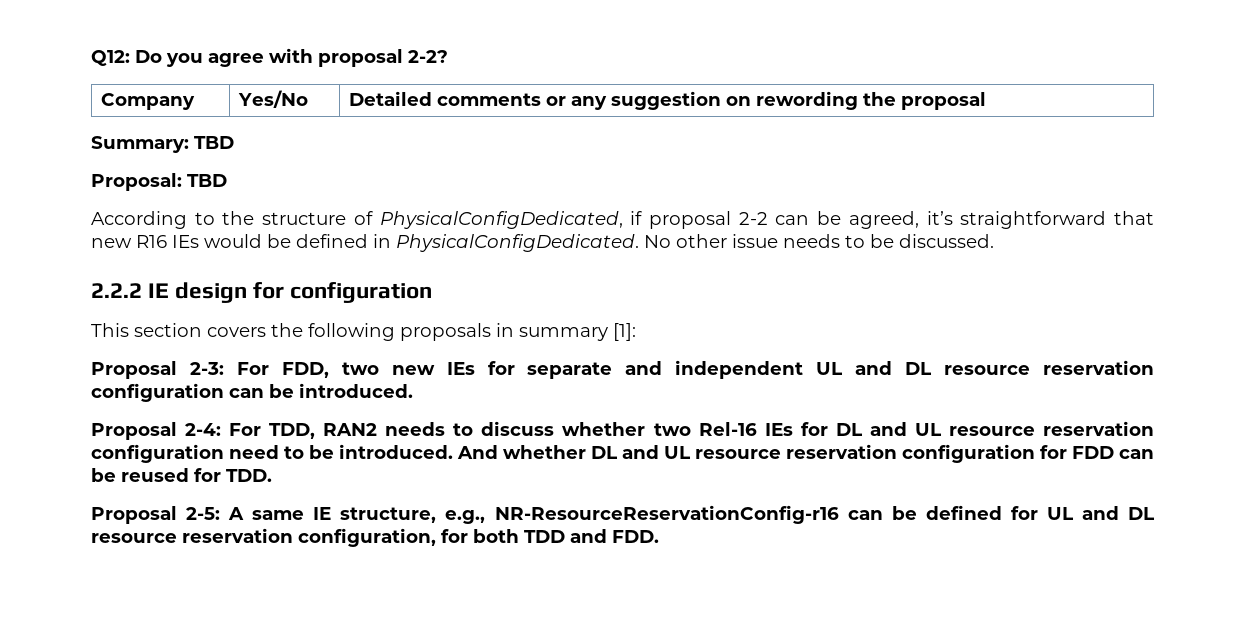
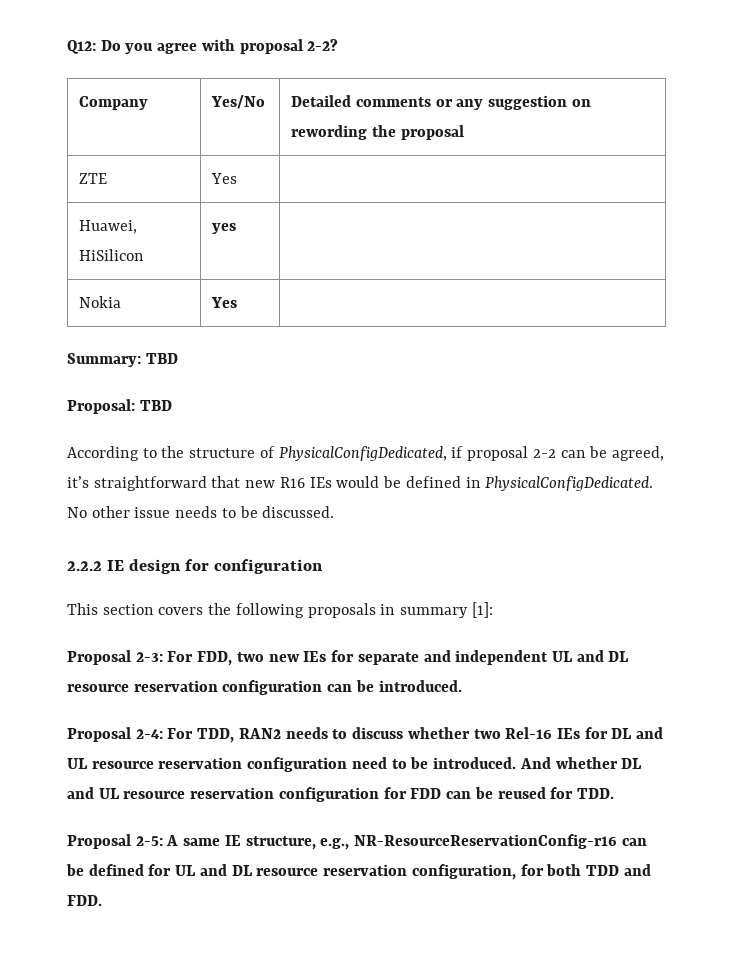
+ ZTE | Yes |
+ Huawei, HiSilicon | yes |
+ Nokia | Yes |

